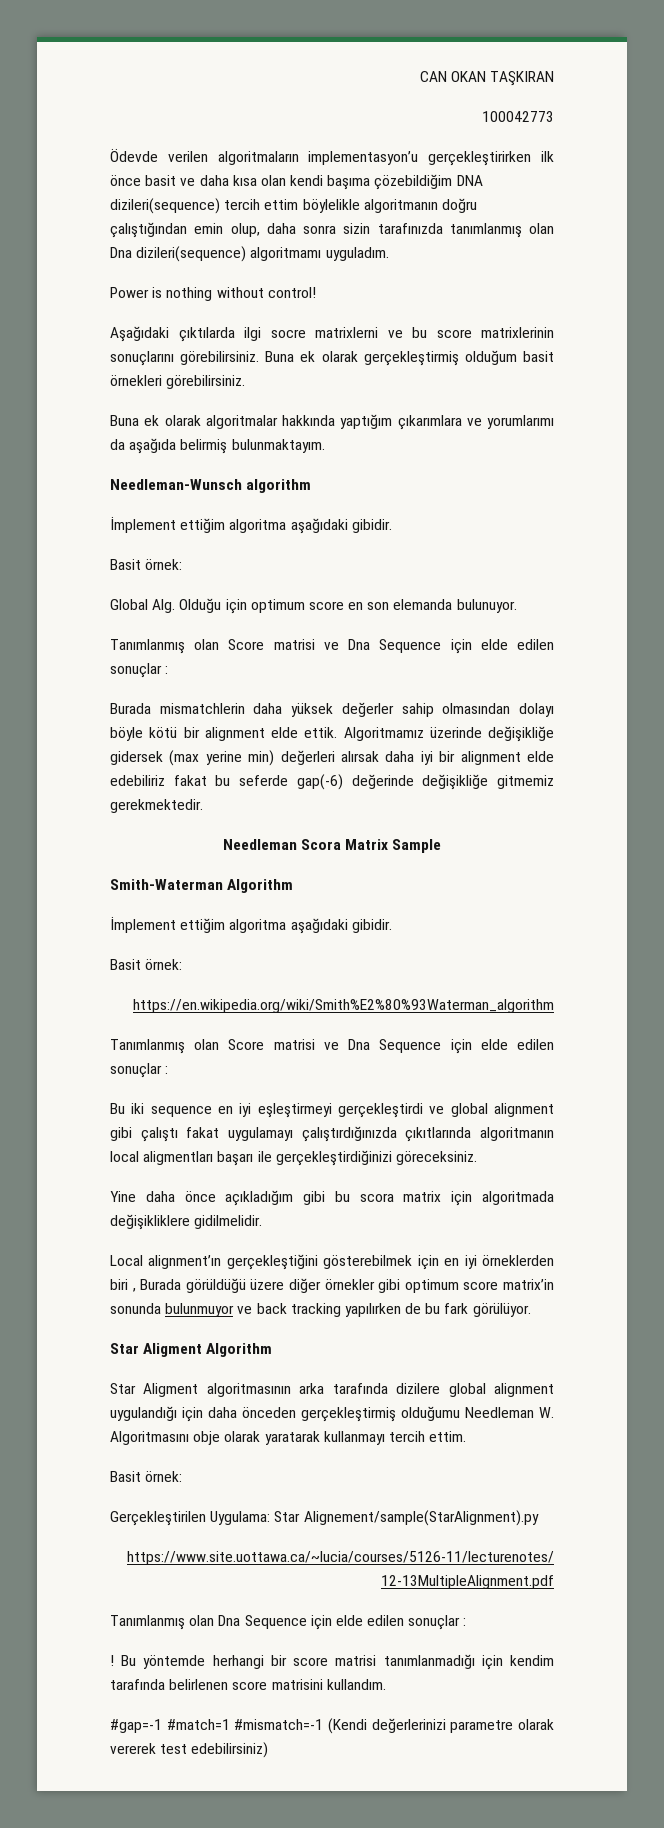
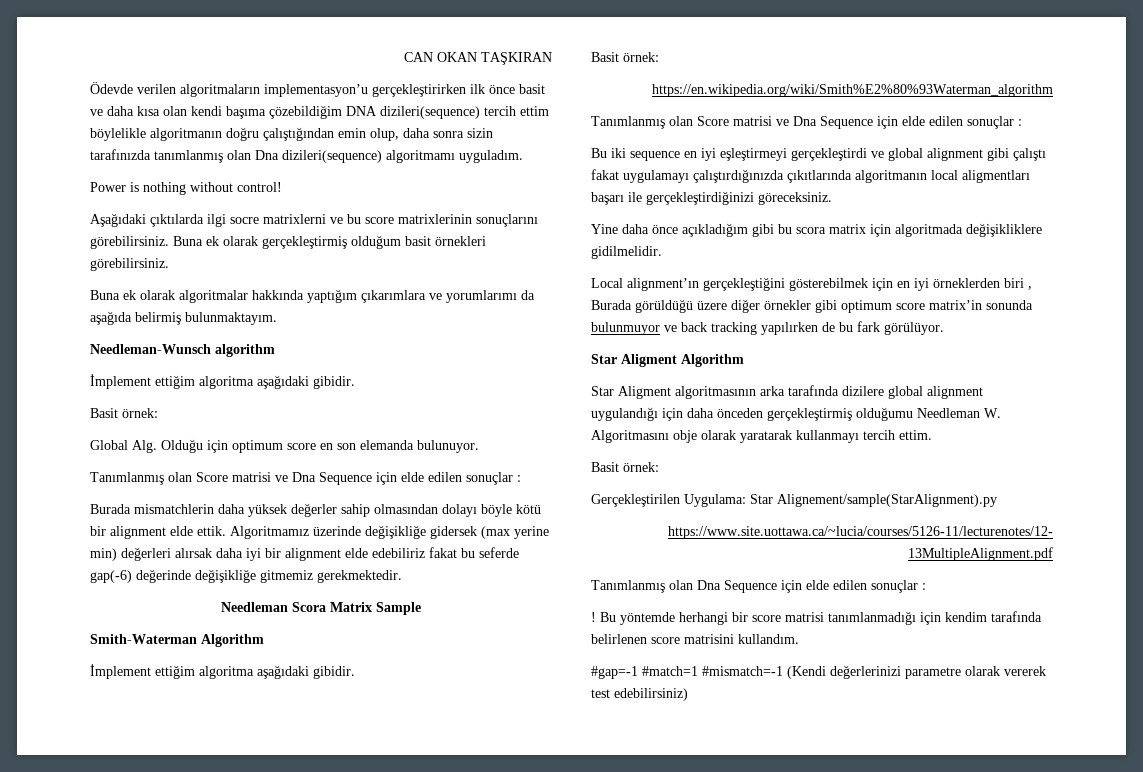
- 100042773

